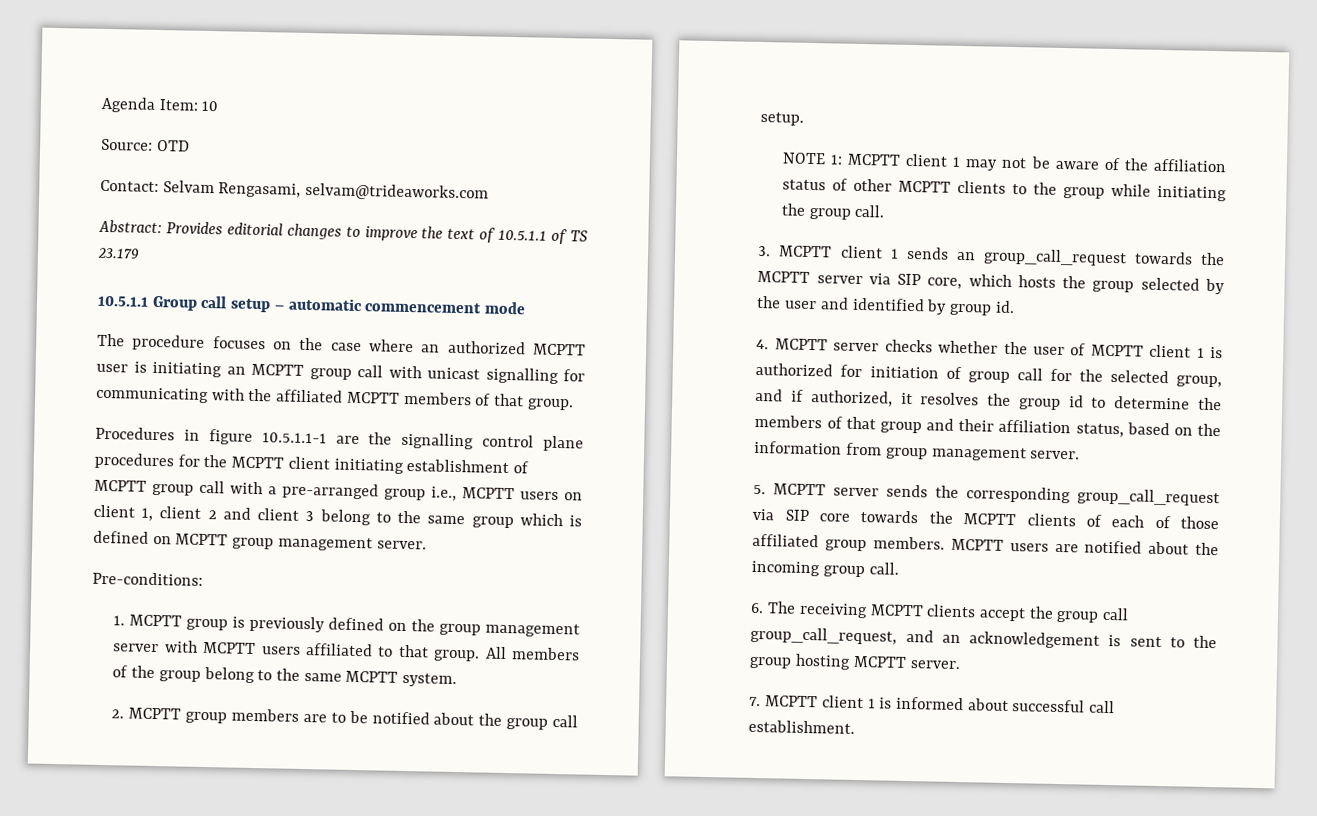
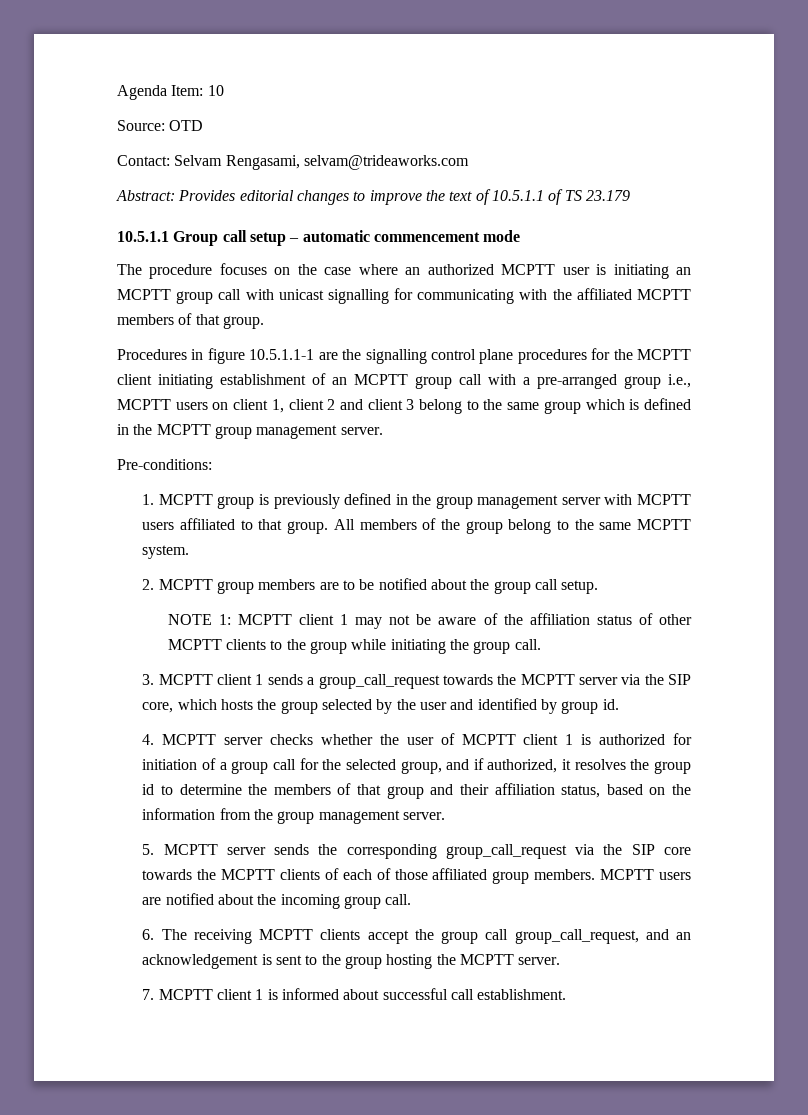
- Procedures in figure 10.5.1.1-1 are the signalling control plane procedures for the MCPTT client initiating establishment of MCPTT group call with a pre-arranged group i.e., MCPTT users on client 1, client 2 and client 3 belong to the same group which is defined on MCPTT group management server.
+ Procedures in figure 10.5.1.1-1 are the signalling control plane procedures for the MCPTT client initiating establishment of an MCPTT group call with a pre-arranged group i.e., MCPTT users on client 1, client 2 and client 3 belong to the same group which is defined in the MCPTT group management server.
- 1. MCPTT group is previously defined on the group management server with MCPTT users affiliated to that group.
+ 1. MCPTT group is previously defined in the group management server with MCPTT users affiliated to that group.
- 3. MCPTT client 1 sends an group_call_request towards the MCPTT server via SIP core, which hosts the group selected by the user and identified by group id.
+ 3. MCPTT client 1 sends a group_call_request towards the MCPTT server via the SIP core, which hosts the group selected by the user and identified by group id.
- 4. MCPTT server checks whether the user of MCPTT client 1 is authorized for initiation of group call for the selected group, and if authorized, it resolves the group id to determine the members of that group and their affiliation status, based on the information from group management server.
+ 4. MCPTT server checks whether the user of MCPTT client 1 is authorized for initiation of a group call for the selected group, and if authorized, it resolves the group id to determine the members of that group and their affiliation status, based on the information from the group management server.
- 5. MCPTT server sends the corresponding group_call_request via SIP core towards the MCPTT clients of each of those affiliated group members.
+ 5. MCPTT server sends the corresponding group_call_request via the SIP core towards the MCPTT clients of each of those affiliated group members.
- 6. The receiving MCPTT clients accept the group call group_call_request, and an acknowledgement is sent to the group hosting MCPTT server.
+ 6. The receiving MCPTT clients accept the group call group_call_request, and an acknowledgement is sent to the group hosting the MCPTT server.

